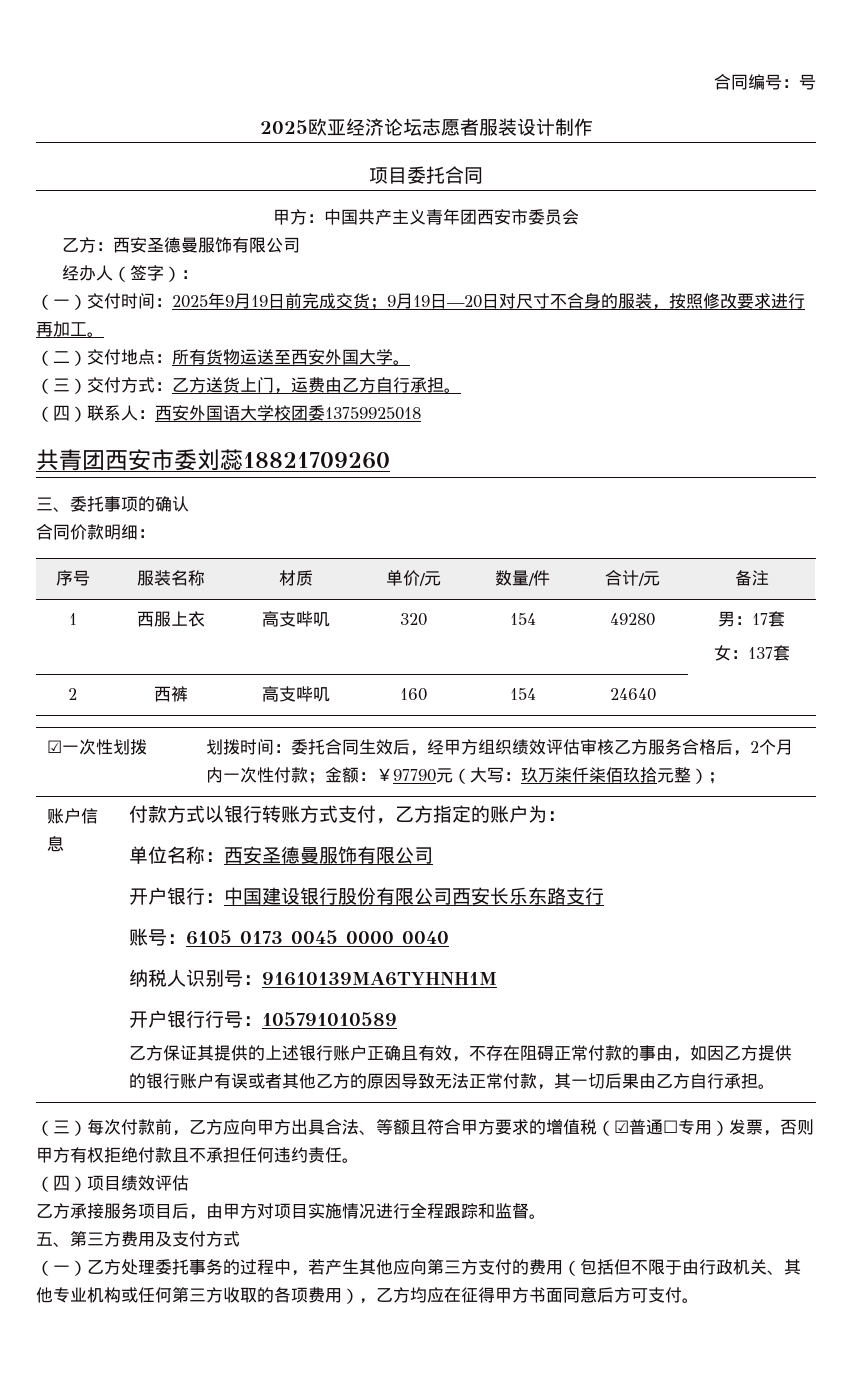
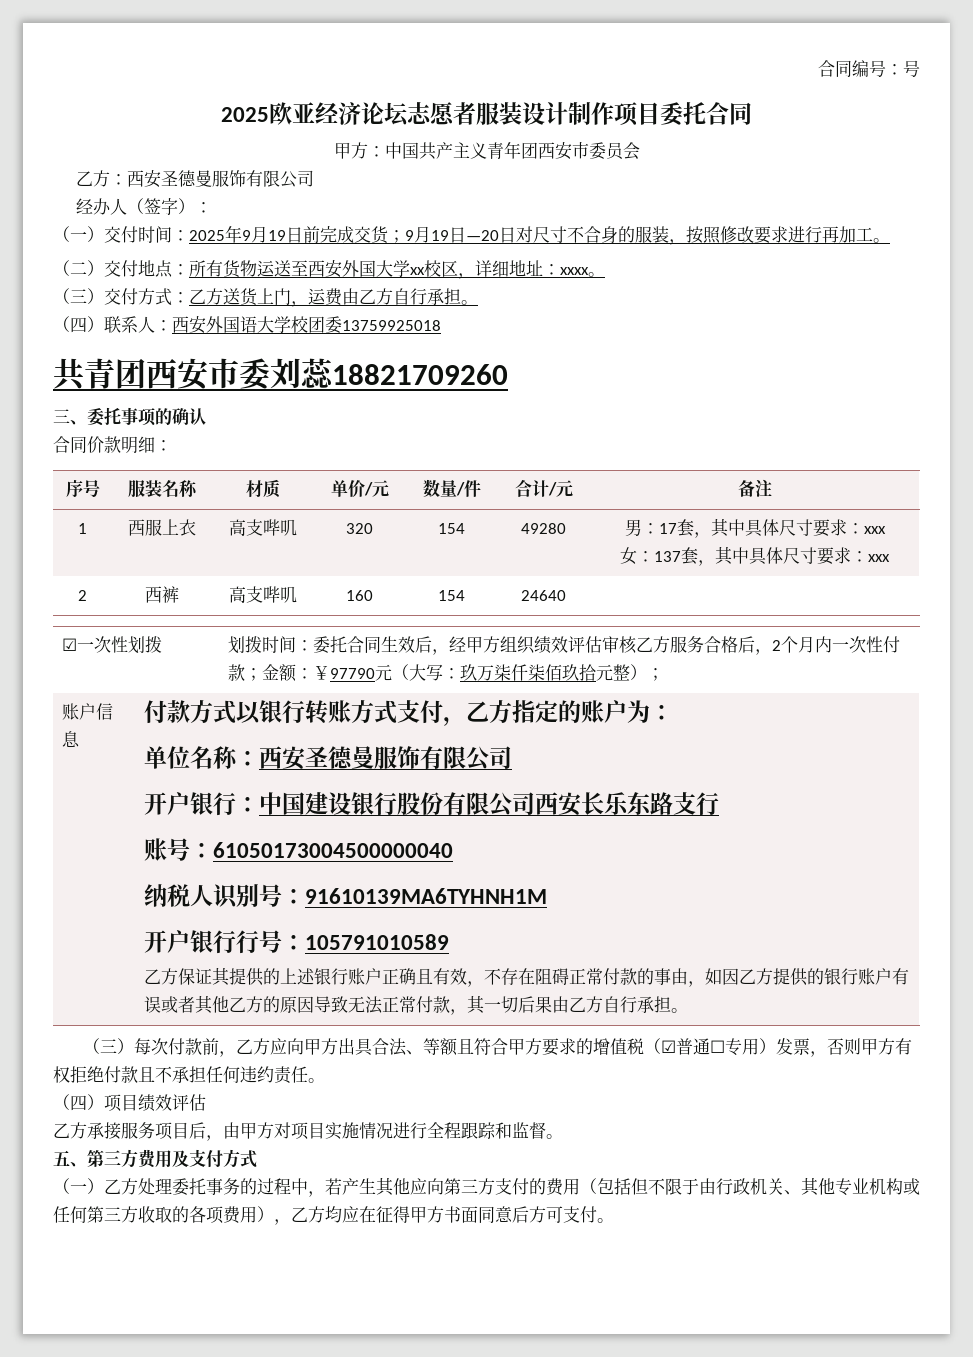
- 2025欧亚经济论坛志愿者服装设计制作
- 项目委托合同
+ 2025欧亚经济论坛志愿者服装设计制作项目委托合同
- （二）交付地点：所有货物运送至西安外国大学。
+ （二）交付地点：所有货物运送至西安外国大学xx校区，详细地址：xxxx。
- 1 | 西服上衣 | 高支哔叽 | 320 | 154 | 49280 | 男：17套
- 女：137套
+ 1 | 西服上衣 | 高支哔叽 | 320 | 154 | 49280 | 男：17套，其中具体尺寸要求：xxx
+ 女：137套，其中具体尺寸要求：xxx
- 账号：6105 0173 0045 0000 0040
+ 账号：61050173004500000040

